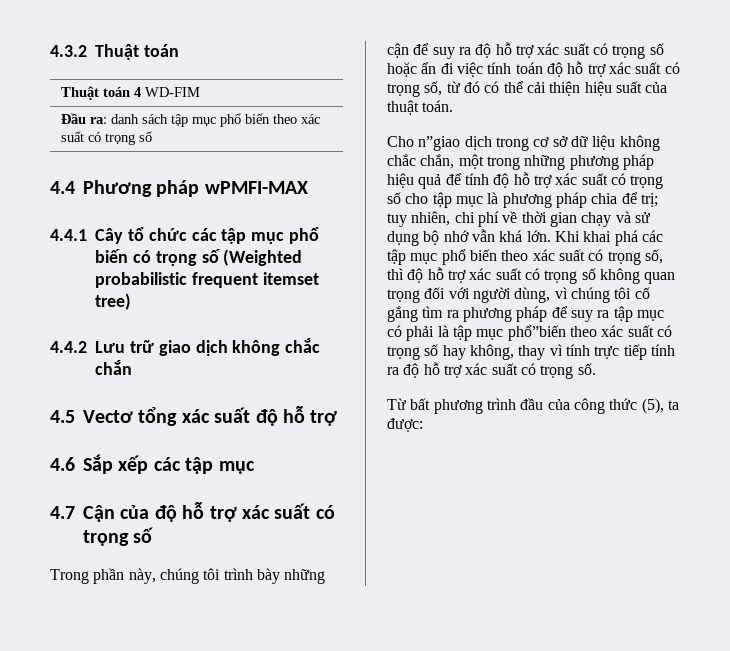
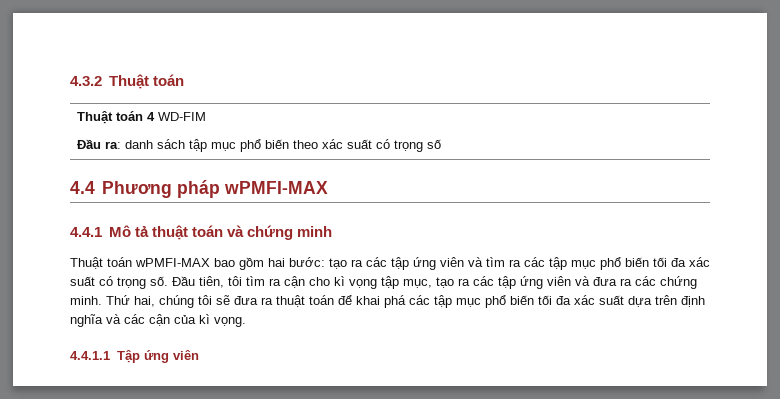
- 4.4.1 Cây tổ chức các tập mục phổ biến có trọng số (Weighted probabilistic frequent itemset tree)
- 4.4.2 Lưu trữ giao dịch không chắc chắn
- 4.5 Vectơ tổng xác suất độ hỗ trợ
- 4.6 Sắp xếp các tập mục
- 4.7 Cận của độ hỗ trợ xác suất có trọng số
- Trong phần này, chúng tôi trình bày những cận để suy ra độ hỗ trợ xác suất có trọng số hoặc ẩn đi việc tính toán độ hỗ trợ xác suất có trọng số, từ đó có thể cải thiện hiệu suất của thuật toán.
- Cho n”giao dịch trong cơ sở dữ liệu không chắc chắn, một trong những phương pháp hiệu quả để tính độ hỗ trợ xác suất có trọng số cho tập mục là phương pháp chia để trị; tuy nhiên, chi phí về thời gian chạy và sử dụng bộ nhớ vẫn khá lớn. Khi khai phá các tập mục phổ biến theo xác suất có trọng số, thì độ hỗ trợ xác suất có trọng số không quan trọng đối với người dùng, vì chúng tôi cố gắng tìm ra phương pháp để suy ra tập mục có phải là tập mục phổ”biến theo xác suất có trọng số hay không, thay vì tính trực tiếp tính ra độ hỗ trợ xác suất có trọng số.
- Từ bất phương trình đầu của công thức (5), ta được:
+ 4.4.1 Mô tả thuật toán và chứng minh
+ Thuật toán wPMFI-MAX bao gồm hai bước: tạo ra các tập ứng viên và tìm ra các tập mục phổ biến tối đa xác suất có trọng số. Đầu tiên, tôi tìm ra cận cho kì vọng tập mục, tạo ra các tập ứng viên và đưa ra các chứng minh. Thứ hai, chúng tôi sẽ đưa ra thuật toán để khai phá các tập mục phổ biến tối đa xác suất dựa trên định nghĩa và các cận của kì vọng.
+ 4.4.1.1 Tập ứng viên

